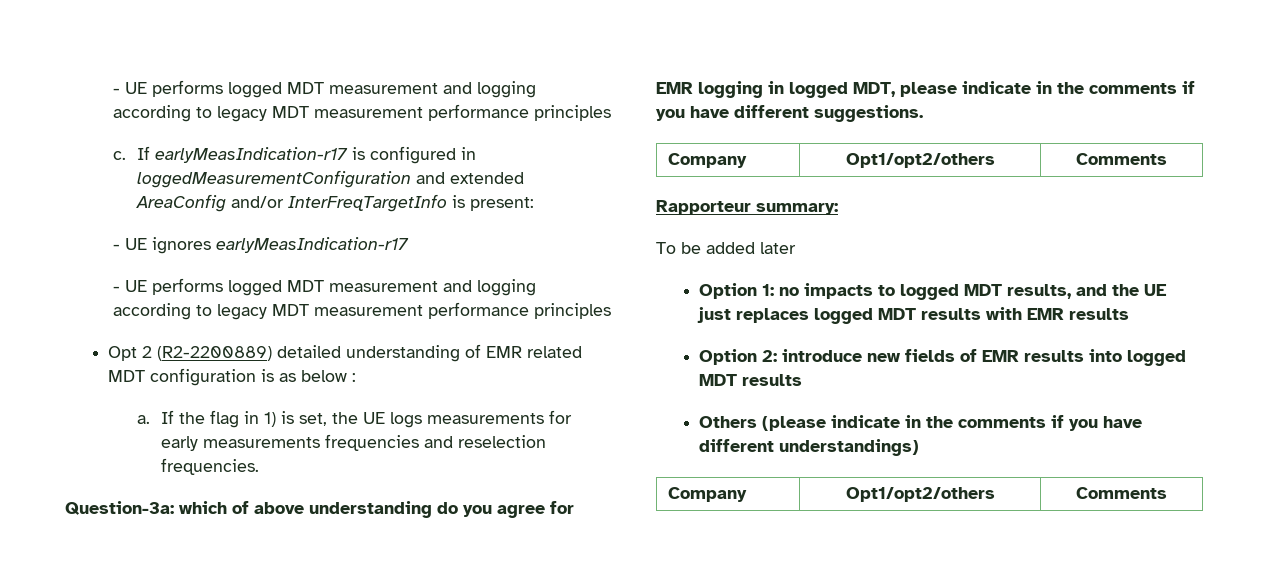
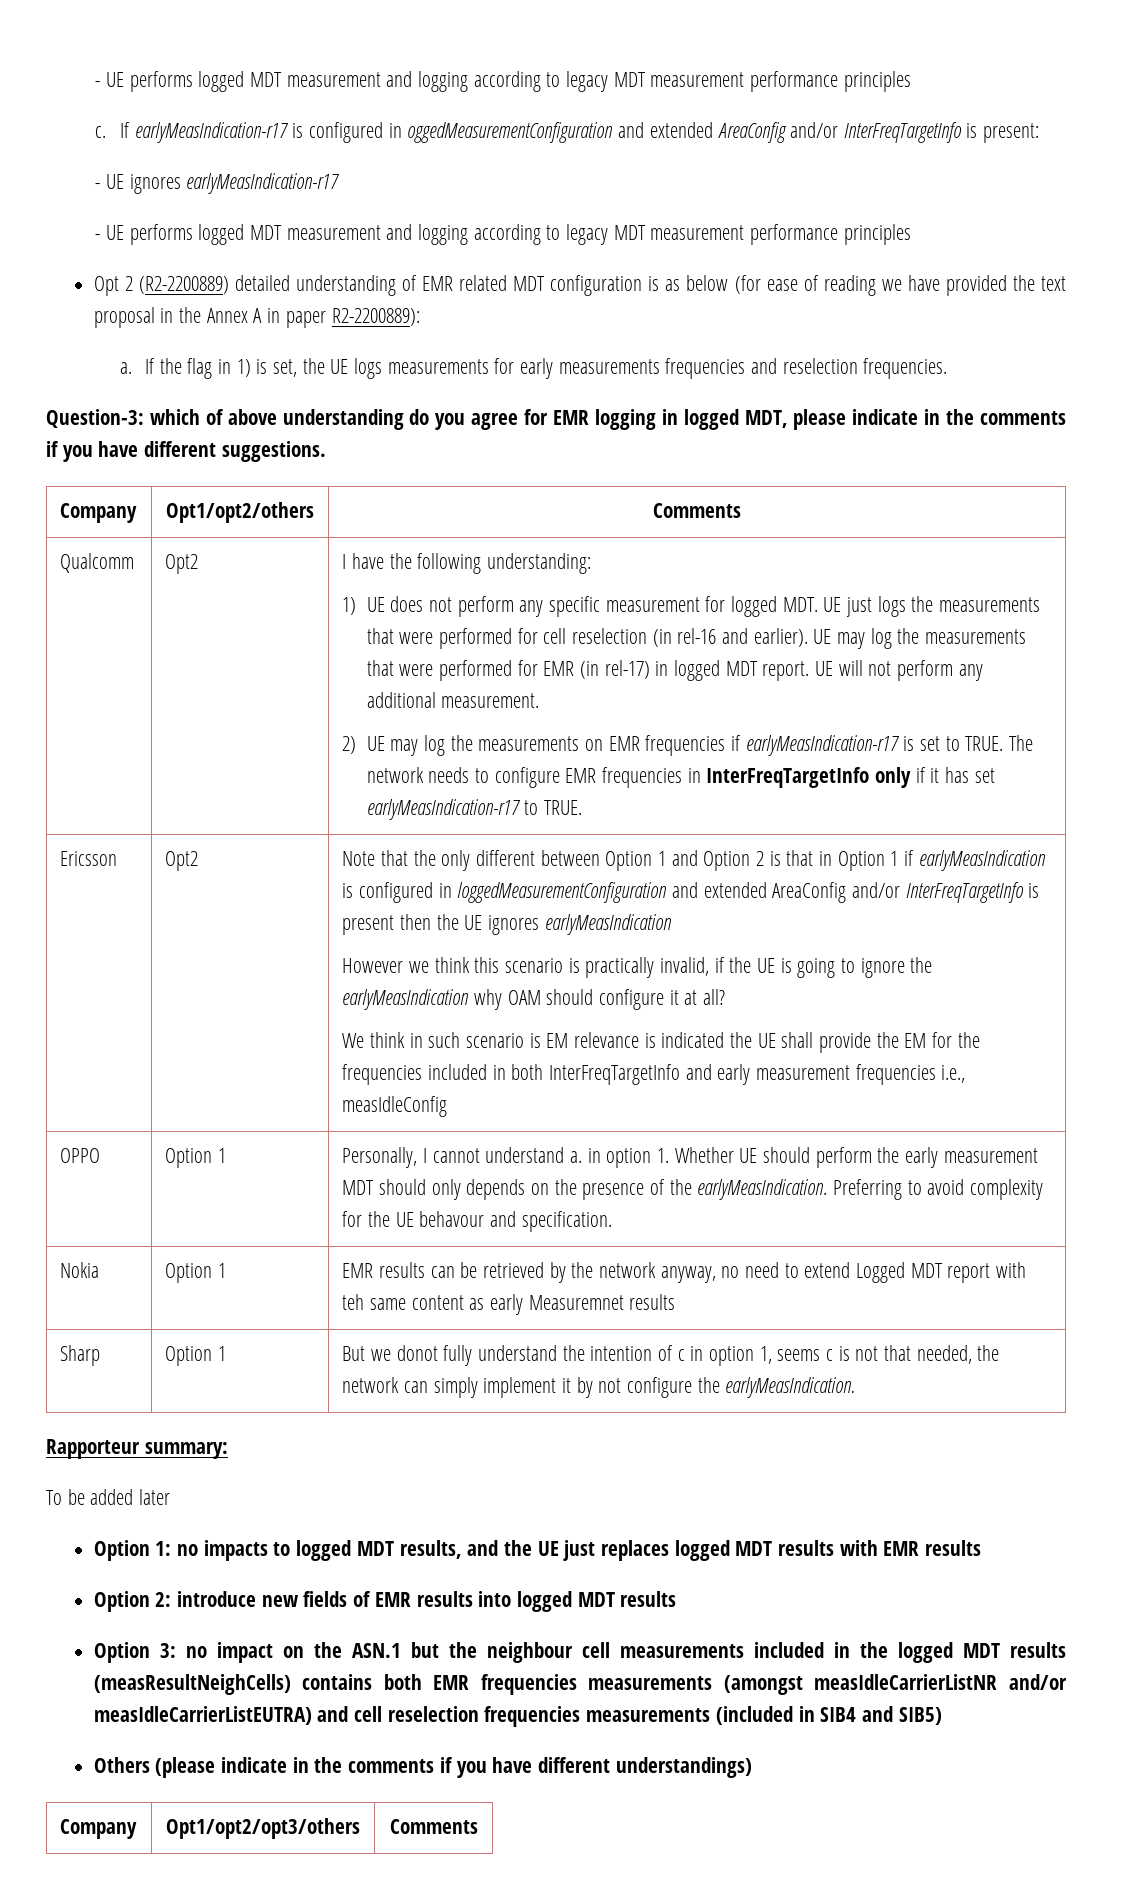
- If earlyMeasIndication-r17 is configured in loggedMeasurementConfiguration and extended AreaConfig and/or InterFreqTargetInfo is present:
+ If earlyMeasIndication-r17 is configured in oggedMeasurementConfiguration and extended AreaConfig and/or InterFreqTargetInfo is present:
- Opt 2 (R2-2200889) detailed understanding of EMR related MDT configuration is as below :
+ Opt 2 (R2-2200889) detailed understanding of EMR related MDT configuration is as below (for ease of reading we have provided the text proposal in the Annex A in paper R2-2200889):
- Question-3a: which of above understanding do you agree for EMR logging in logged MDT, please indicate in the comments if you have different suggestions.
+ Question-3: which of above understanding do you agree for EMR logging in logged MDT, please indicate in the comments if you have different suggestions.
+ Qualcomm | Opt2 | I have the following understanding:
+ 1) UE does not perform any specific measurement for logged MDT. UE just logs the measurements that were performed for cell reselection (in rel-16 and earlier). UE may log the measurements that were performed for EMR (in rel-17) in logged MDT report. UE will not perform any additional measurement.
+ 2) UE may log the measurements on EMR frequencies if earlyMeasIndication-r17 is set to TRUE. The network needs to configure EMR frequencies in InterFreqTargetInfo only if it has set earlyMeasIndication-r17 to TRUE.
+ Ericsson | Opt2 | Note that the only different between Option 1 and Option 2 is that in Option 1 if earlyMeasIndication is configured in loggedMeasurementConfiguration and extended AreaConfig and/or InterFreqTargetInfo is present then the UE ignores earlyMeasIndication
+ However we think this scenario is practically invalid, if the UE is going to ignore the earlyMeasIndication why OAM should configure it at all?
+ We think in such scenario is EM relevance is indicated the UE shall provide the EM for the frequencies included in both InterFreqTargetInfo and early measurement frequencies i.e., measIdleConfig
+ OPPO | Option 1 | Personally, I cannot understand a. in option 1. Whether UE should perform the early measurement MDT should only depends on the presence of the earlyMeasIndication. Preferring to avoid complexity for the UE behavour and specification.
+ Nokia | Option 1 | EMR results can be retrieved by the network anyway, no need to extend Logged MDT report with teh same content as early Measuremnet results
+ Sharp | Option 1 | But we donot fully understand the intention of c in option 1, seems c is not that needed, the network can simply implement it by not configure the earlyMeasIndication.
+ Option 3: no impact on the ASN.1 but the neighbour cell measurements included in the logged MDT results (measResultNeighCells) contains both EMR frequencies measurements (amongst measIdleCarrierListNR and/or measIdleCarrierListEUTRA) and cell reselection frequencies measurements (included in SIB4 and SIB5)
  Others (please indicate in the comments if you have different understandings)
- Company | Opt1/opt2/others | Comments
+ Company | Opt1/opt2/opt3/others | Comments

